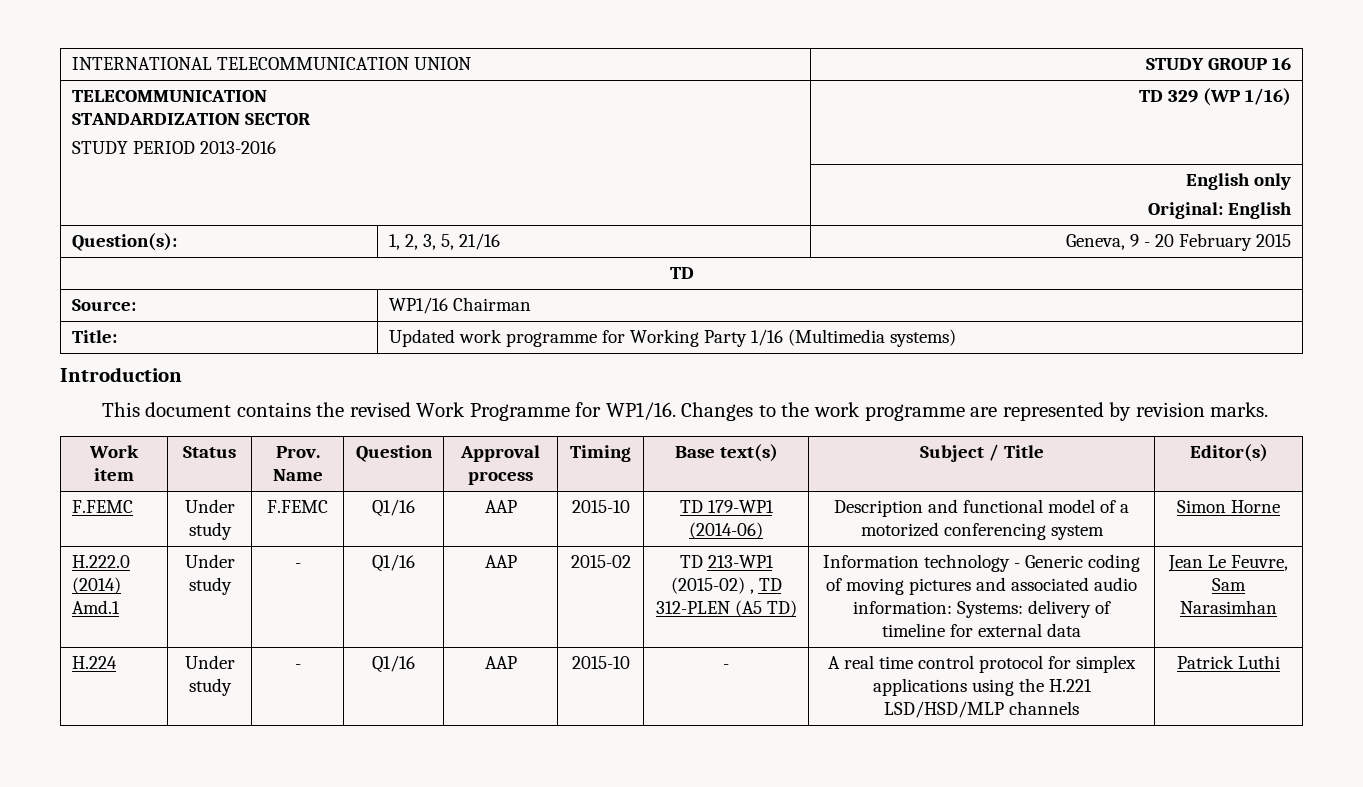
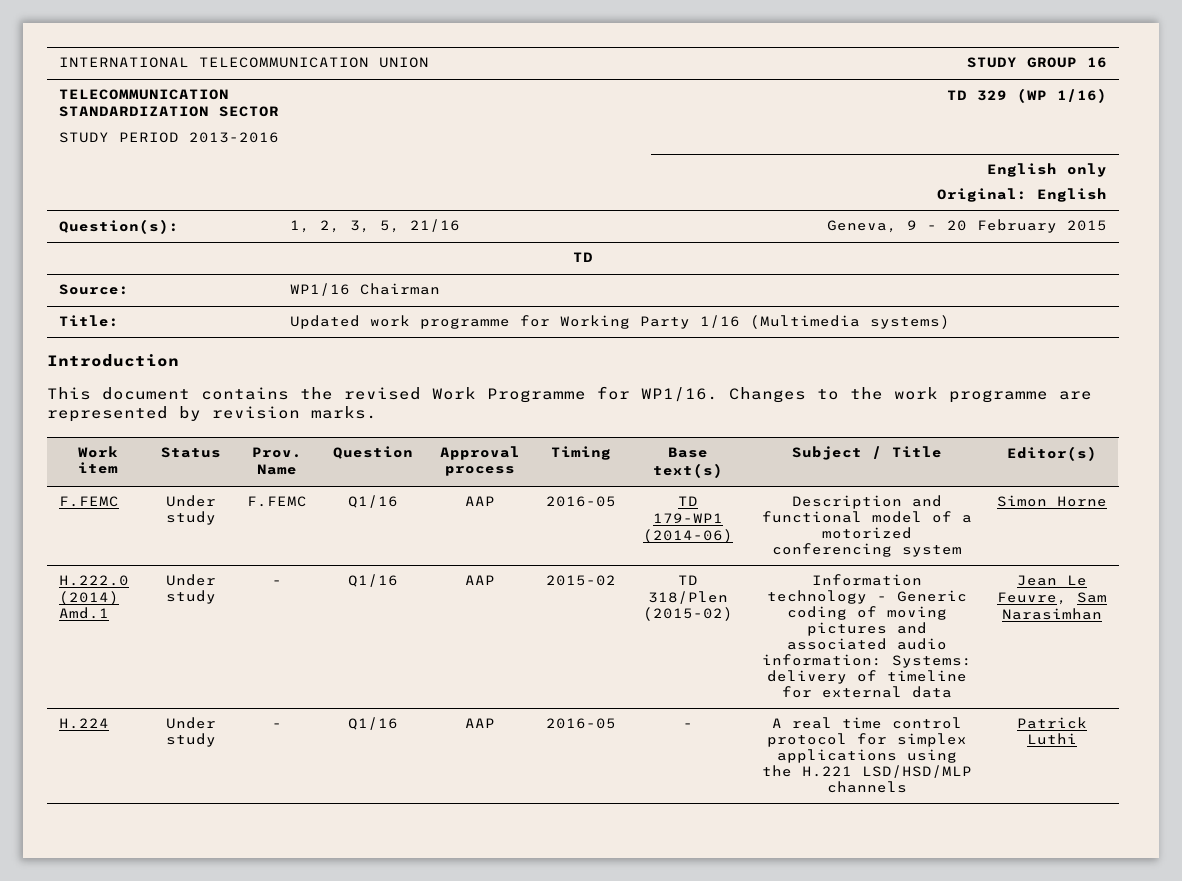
- F.FEMC | Under study | F.FEMC | Q1/16 | AAP | 2015-10 | TD 179-WP1 (2014-06) | Description and functional model of a motorized conferencing system | Simon Horne
+ F.FEMC | Under study | F.FEMC | Q1/16 | AAP | 2016-05 | TD 179-WP1 (2014-06) | Description and functional model of a motorized conferencing system | Simon Horne
- TD 213-WP1 (2015-02) , TD 312-PLEN (A5 TD)
+ TD 318/Plen (2015-02)
- H.224 | Under study | - | Q1/16 | AAP | 2015-10 | - | A real time control protocol for simplex applications using the H.221 LSD/HSD/MLP channels | Patrick Luthi
+ H.224 | Under study | - | Q1/16 | AAP | 2016-05 | - | A real time control protocol for simplex applications using the H.221 LSD/HSD/MLP channels | Patrick Luthi

